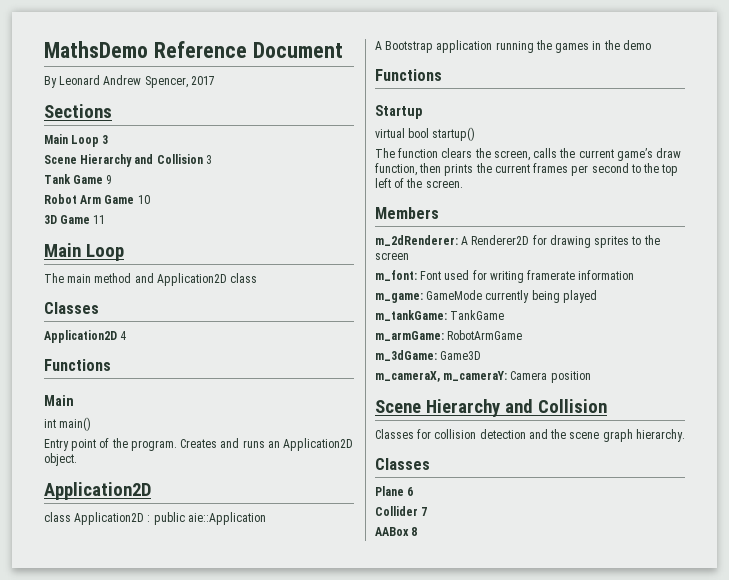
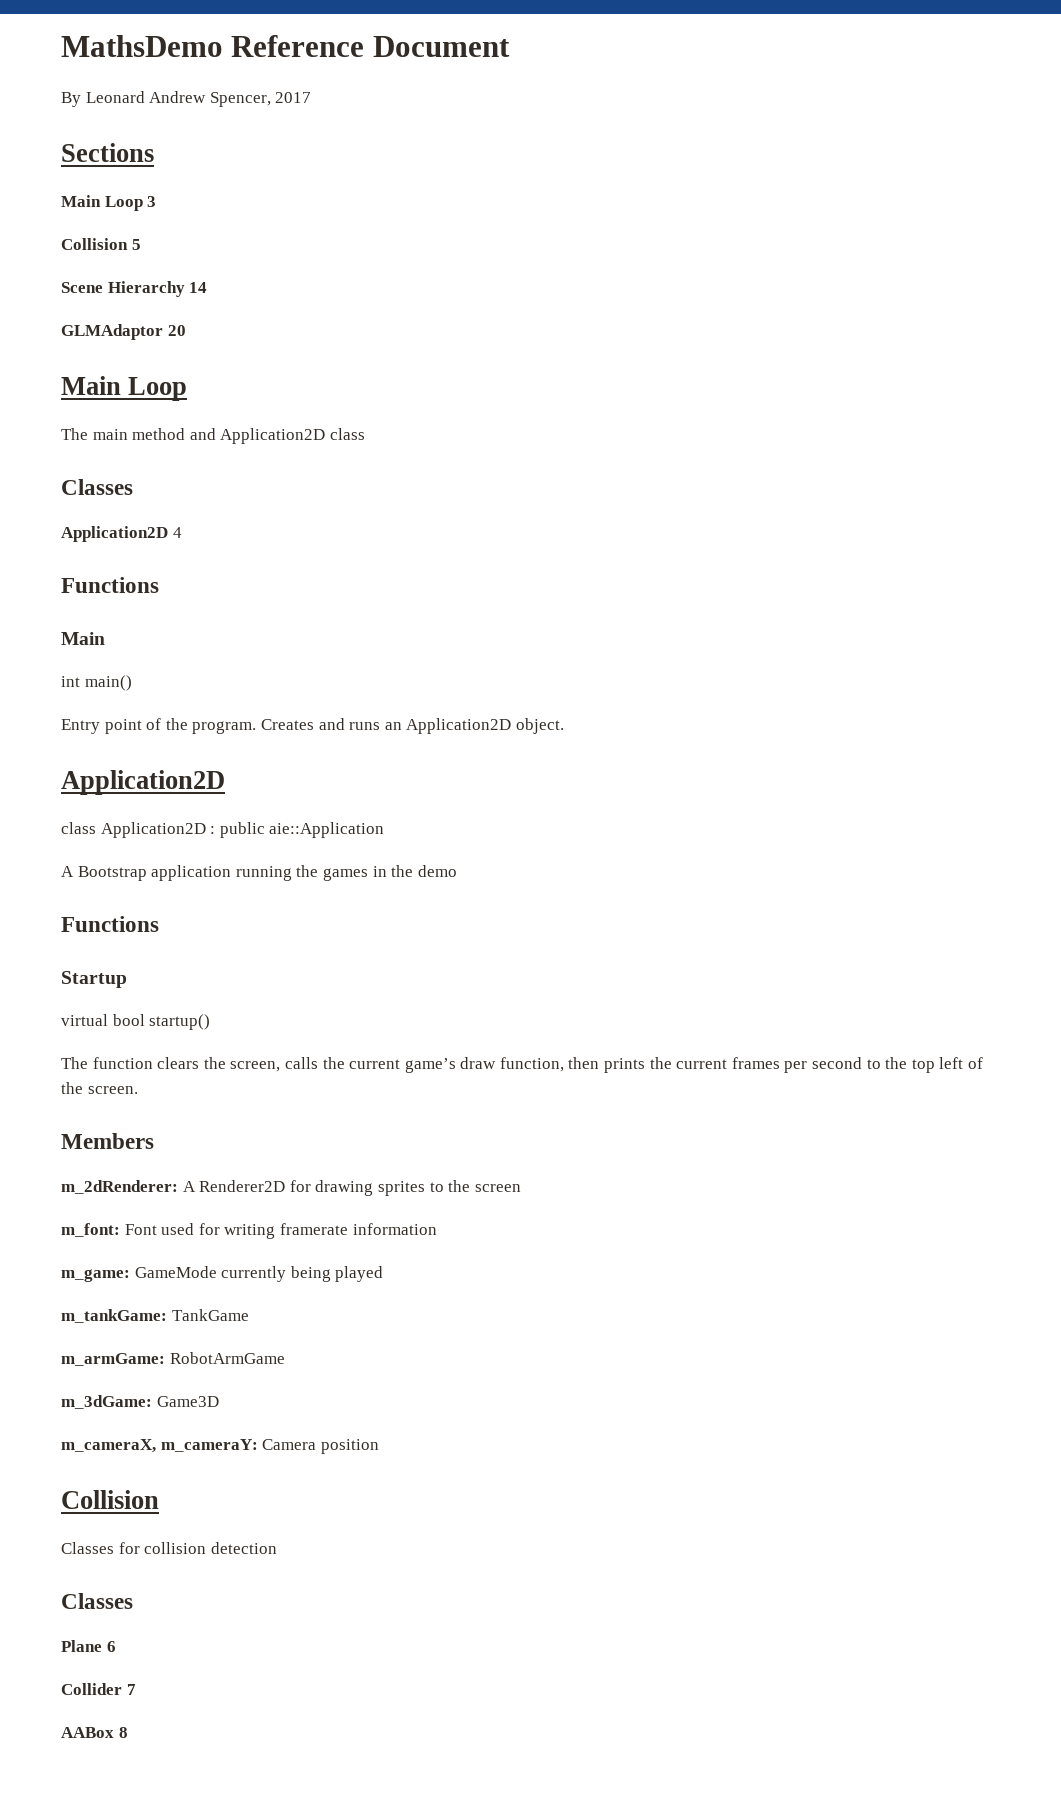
- Scene Hierarchy and Collision 3
- Tank Game 9
- Robot Arm Game 10
- 3D Game 11
+ Collision 5
+ Scene Hierarchy 14
+ GLMAdaptor 20
  m_cameraX, m_cameraY: Camera position
- Scene Hierarchy and Collision
+ Collision
- Classes for collision detection and the scene graph hierarchy.
+ Classes for collision detection

